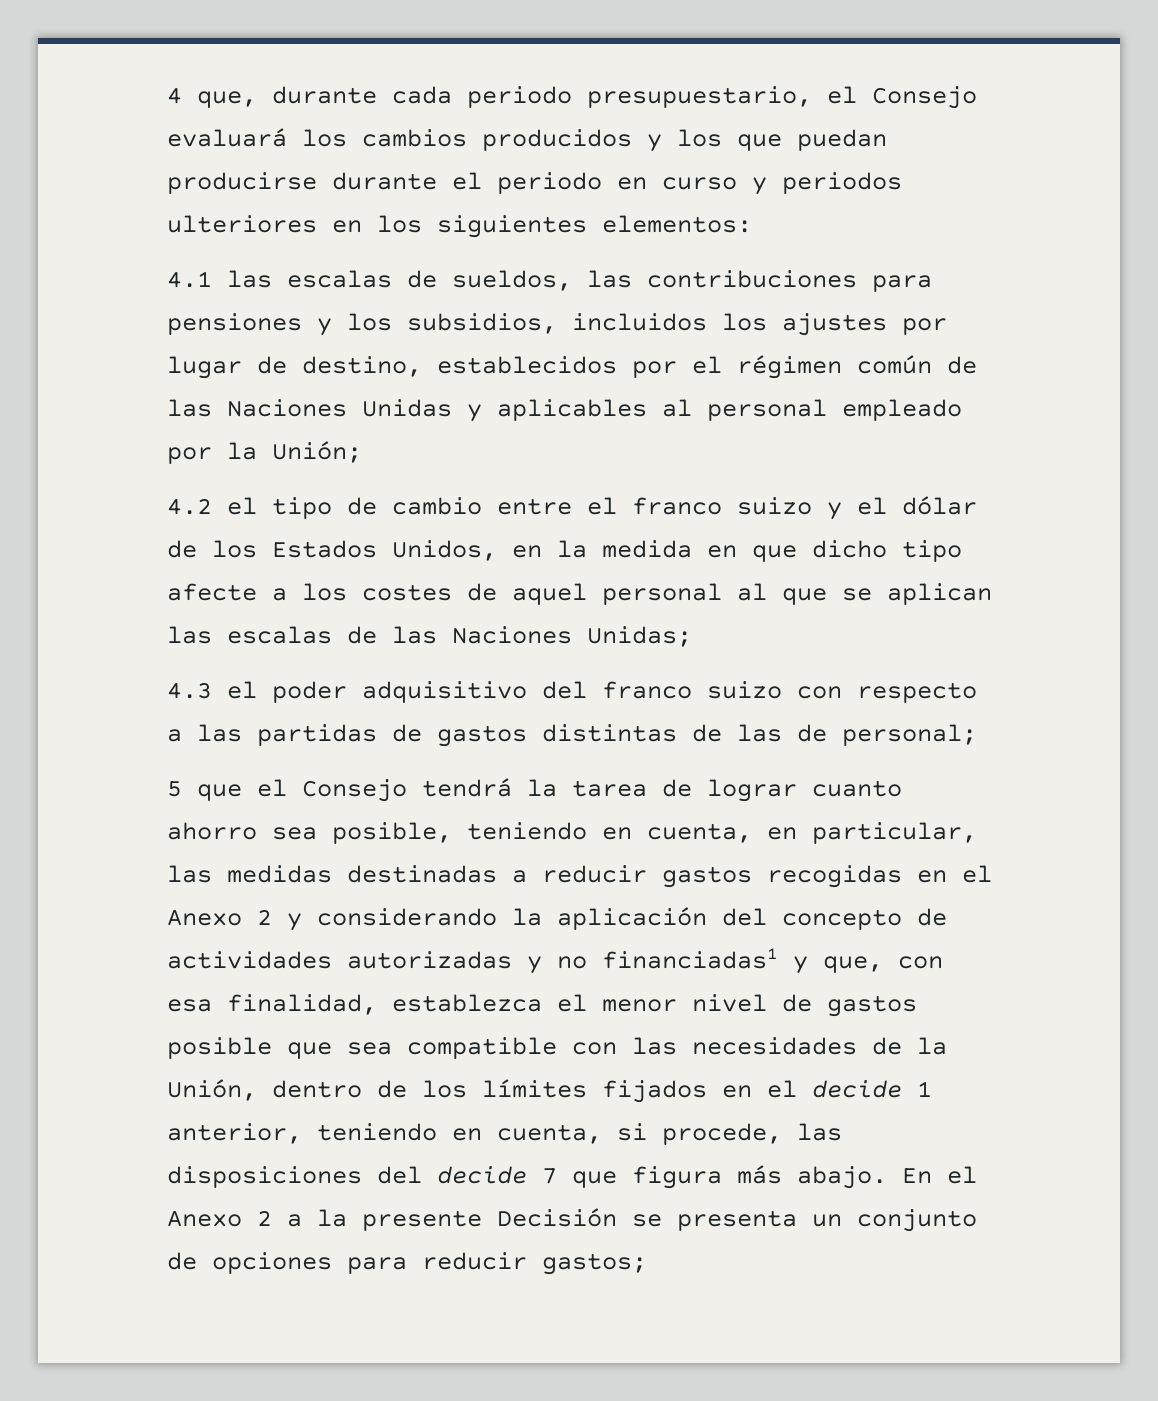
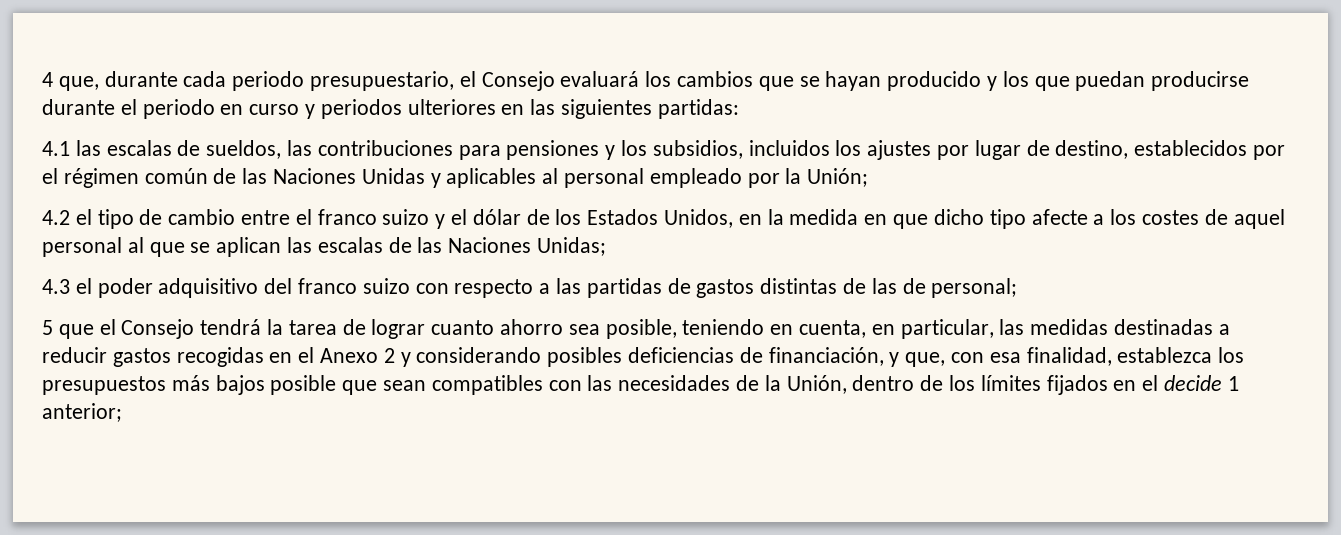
- 4 que, durante cada periodo presupuestario, el Consejo evaluará los cambios producidos y los que puedan producirse durante el periodo en curso y periodos ulteriores en los siguientes elementos:
+ 4 que, durante cada periodo presupuestario, el Consejo evaluará los cambios que se hayan producido y los que puedan producirse durante el periodo en curso y periodos ulteriores en las siguientes partidas:
- 5 que el Consejo tendrá la tarea de lograr cuanto ahorro sea posible, teniendo en cuenta, en particular, las medidas destinadas a reducir gastos recogidas en el Anexo 2 y considerando la aplicación del concepto de actividades autorizadas y no financiadas1 y que, con esa finalidad, establezca el menor nivel de gastos posible que sea compatible con las necesidades de la Unión, dentro de los límites fijados en el decide 1 anterior, teniendo en cuenta, si procede, las disposiciones del decide 7 que figura más abajo. En el Anexo 2 a la presente Decisión se presenta un conjunto de opciones para reducir gastos;
+ 5 que el Consejo tendrá la tarea de lograr cuanto ahorro sea posible, teniendo en cuenta, en particular, las medidas destinadas a reducir gastos recogidas en el Anexo 2 y considerando posibles deficiencias de financiación, y que, con esa finalidad, establezca los presupuestos más bajos posible que sean compatibles con las necesidades de la Unión, dentro de los límites fijados en el decide 1 anterior;

